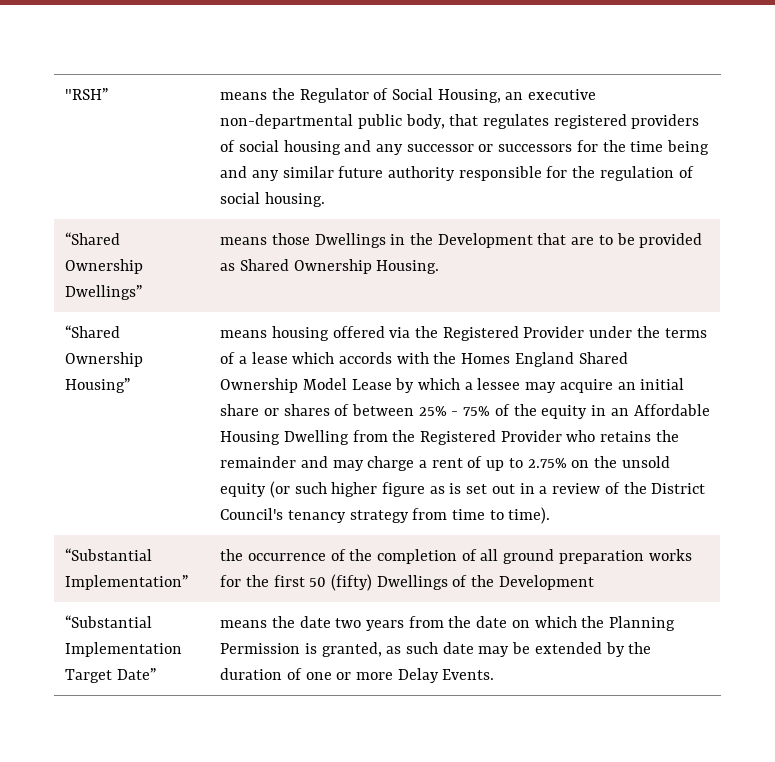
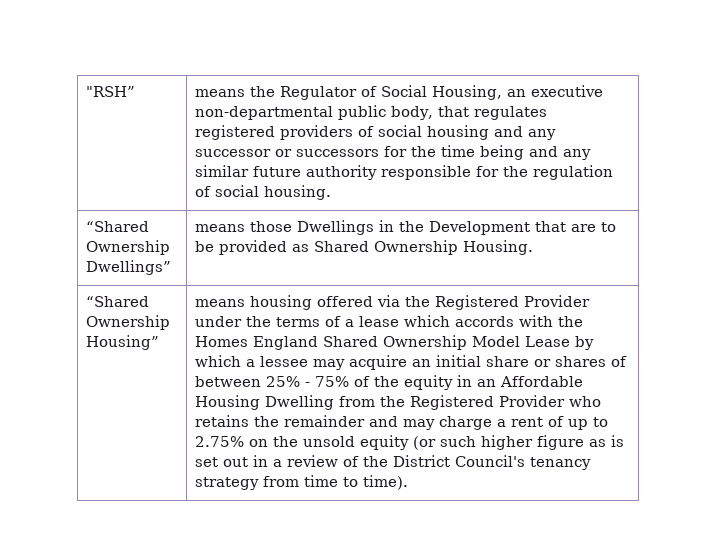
- “Substantial Implementation” | the occurrence of the completion of all ground preparation works for the first 50 (fifty) Dwellings of the Development
- “Substantial Implementation Target Date” | means the date two years from the date on which the Planning Permission is granted, as such date may be extended by the duration of one or more Delay Events.

